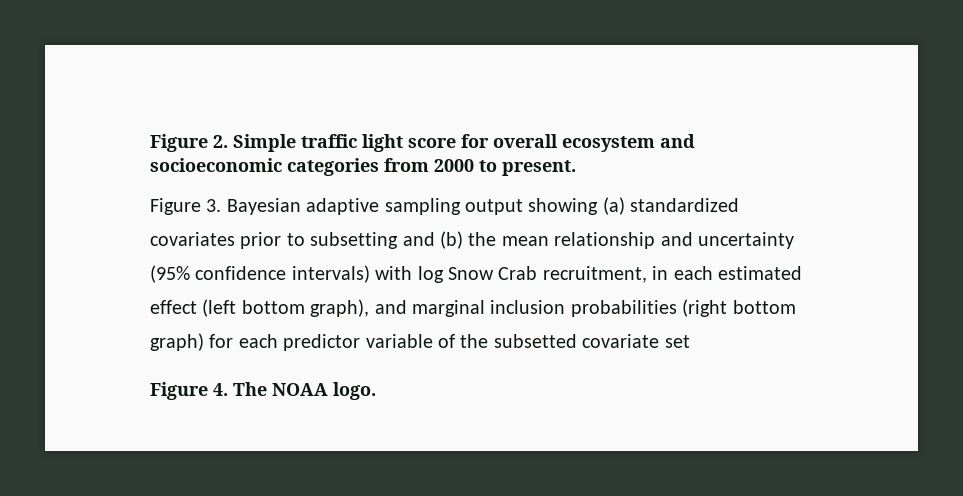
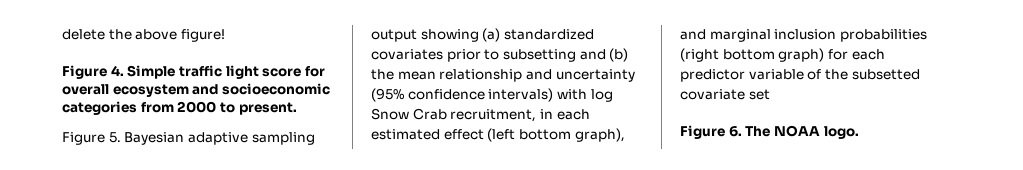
- Figure 2. Simple traffic light score for overall ecosystem and socioeconomic categories from 2000 to present.
+ delete the above figure!
+ Figure 4. Simple traffic light score for overall ecosystem and socioeconomic categories from 2000 to present.
- Figure 3. Bayesian adaptive sampling output showing (a) standardized covariates prior to subsetting and (b) the mean relationship and uncertainty (95% confidence intervals) with log Snow Crab recruitment, in each estimated effect (left bottom graph), and marginal inclusion probabilities (right bottom graph) for each predictor variable of the subsetted covariate set
+ Figure 5. Bayesian adaptive sampling output showing (a) standardized covariates prior to subsetting and (b) the mean relationship and uncertainty (95% confidence intervals) with log Snow Crab recruitment, in each estimated effect (left bottom graph), and marginal inclusion probabilities (right bottom graph) for each predictor variable of the subsetted covariate set
- Figure 4. The NOAA logo.
+ Figure 6. The NOAA logo.

